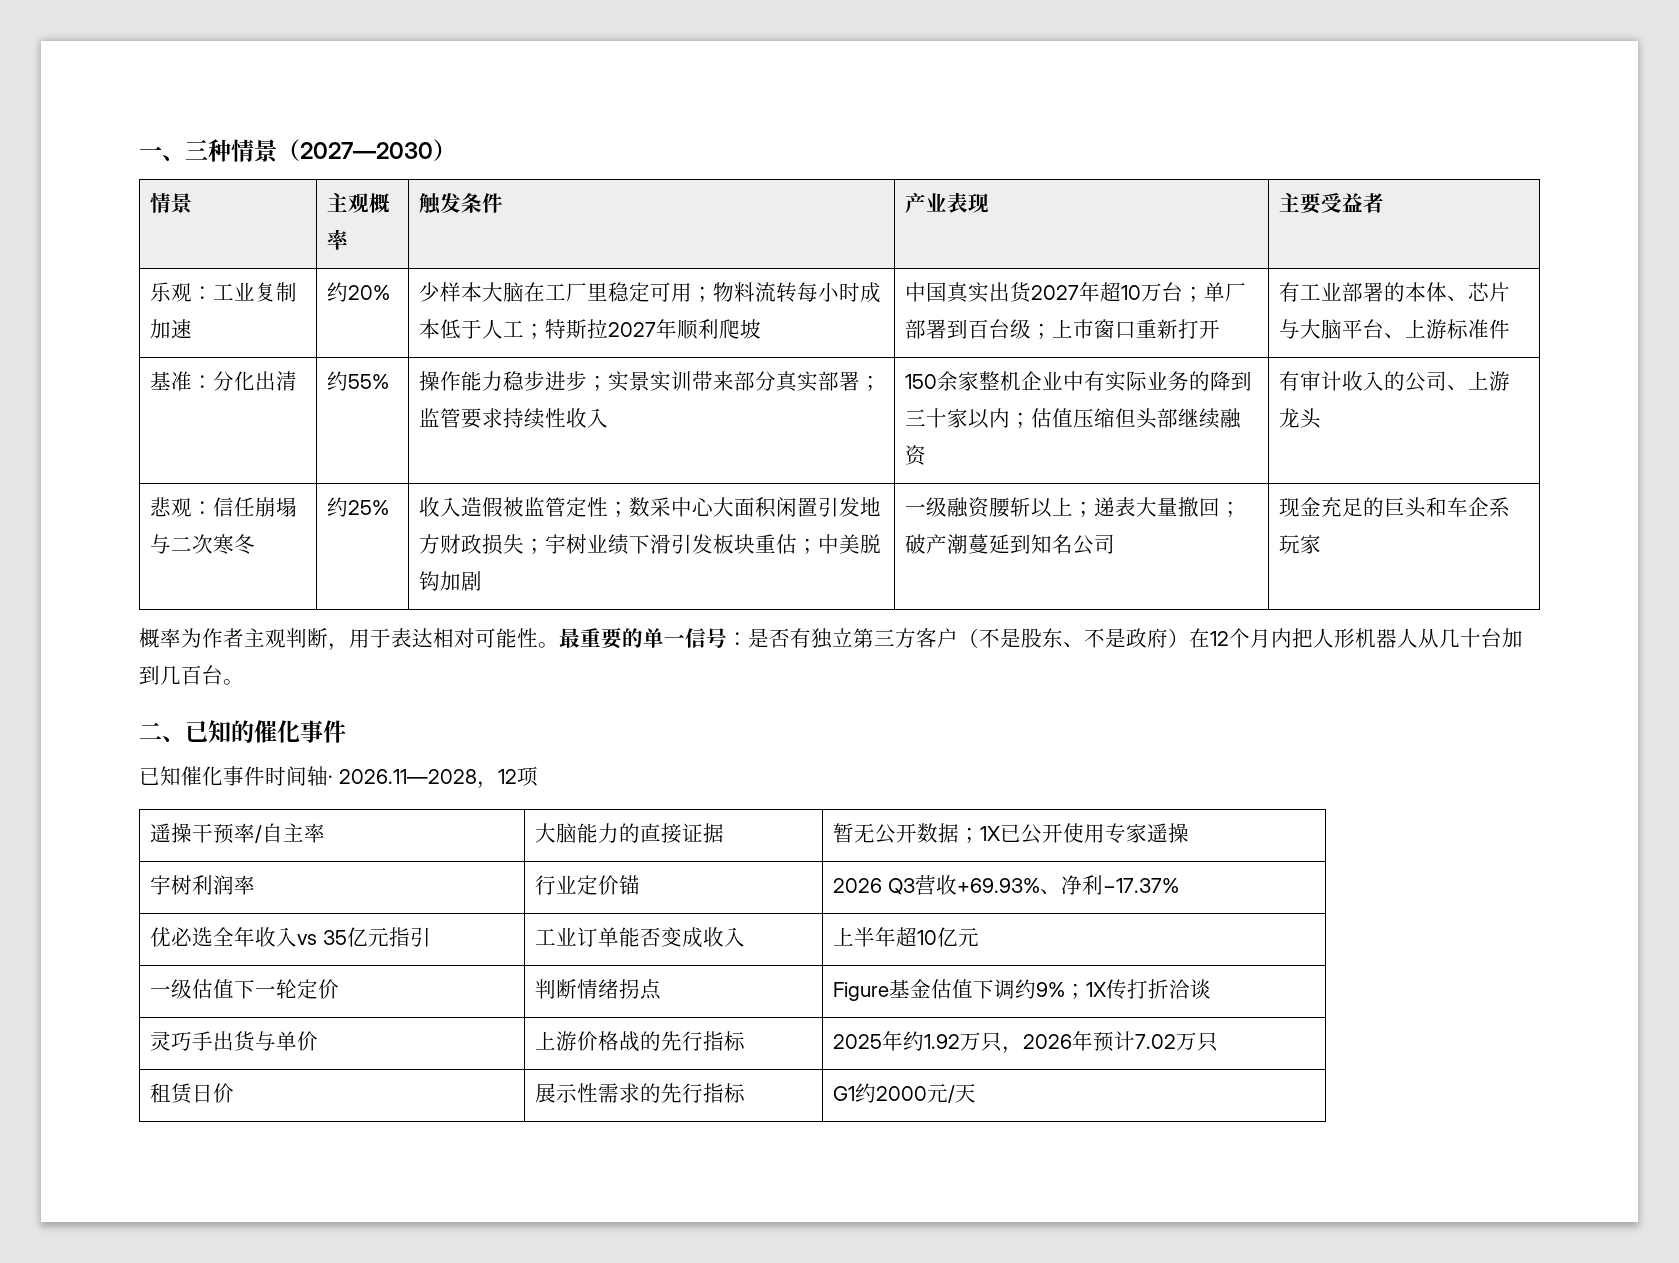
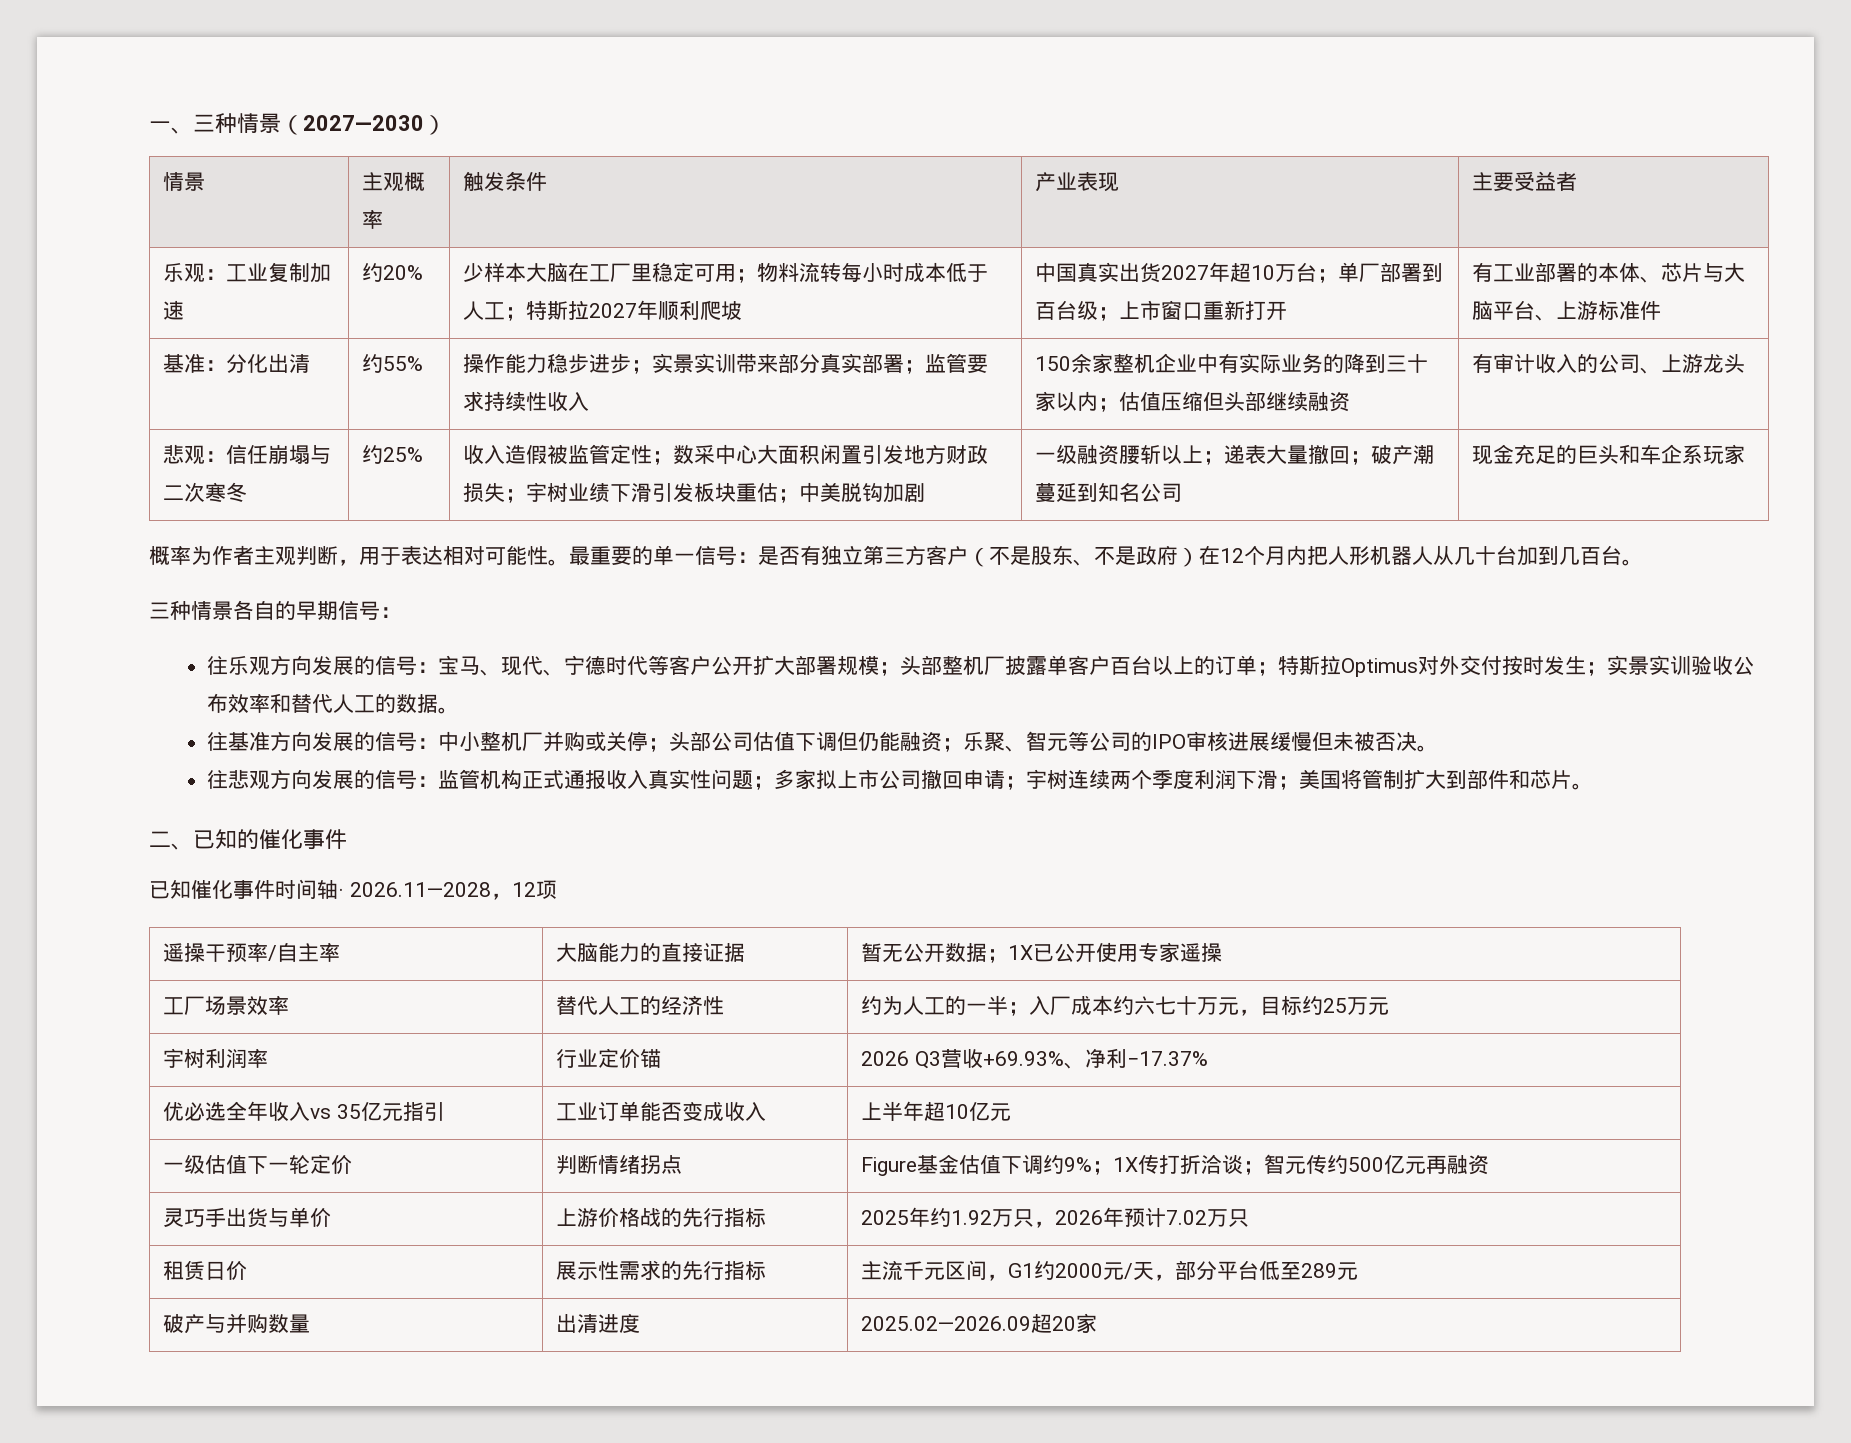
+ 三种情景各自的早期信号：
+ 往乐观方向发展的信号：宝马、现代、宁德时代等客户公开扩大部署规模；头部整机厂披露单客户百台以上的订单；特斯拉Optimus对外交付按时发生；实景实训验收公布效率和替代人工的数据。
+ 往基准方向发展的信号：中小整机厂并购或关停；头部公司估值下调但仍能融资；乐聚、智元等公司的IPO审核进展缓慢但未被否决。
+ 往悲观方向发展的信号：监管机构正式通报收入真实性问题；多家拟上市公司撤回申请；宇树连续两个季度利润下滑；美国将管制扩大到部件和芯片。
+ 工厂场景效率 | 替代人工的经济性 | 约为人工的一半；入厂成本约六七十万元，目标约25万元
- 一级估值下一轮定价 | 判断情绪拐点 | Figure基金估值下调约9%；1X传打折洽谈
+ 一级估值下一轮定价 | 判断情绪拐点 | Figure基金估值下调约9%；1X传打折洽谈；智元传约500亿元再融资
- 租赁日价 | 展示性需求的先行指标 | G1约2000元/天
+ 租赁日价 | 展示性需求的先行指标 | 主流千元区间，G1约2000元/天，部分平台低至289元
+ 破产与并购数量 | 出清进度 | 2025.02—2026.09超20家

